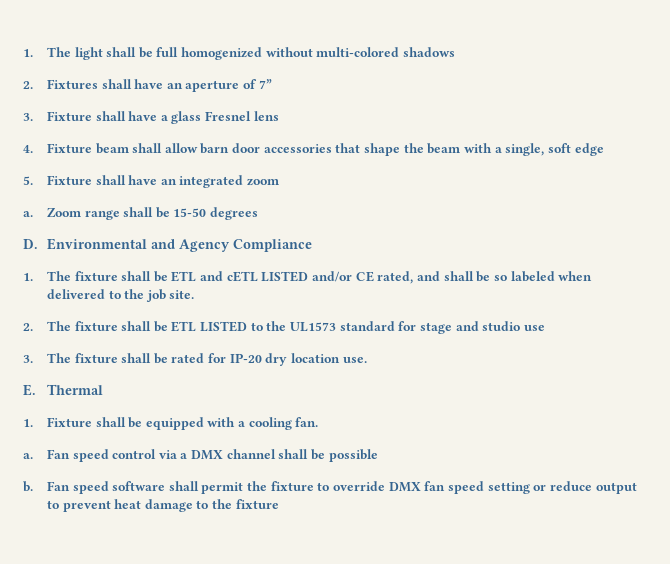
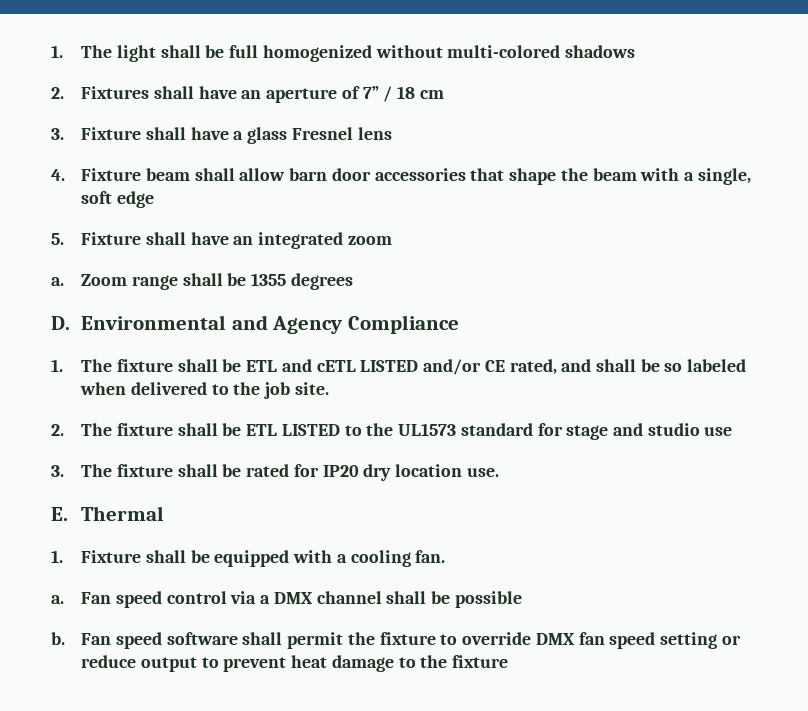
- 2. Fixtures shall have an aperture of 7”
+ 2. Fixtures shall have an aperture of 7” / 18 cm
- Zoom range shall be 15-50 degrees
+ Zoom range shall be 1355 degrees
- 3. The fixture shall be rated for IP-20 dry location use.
+ 3. The fixture shall be rated for IP20 dry location use.

